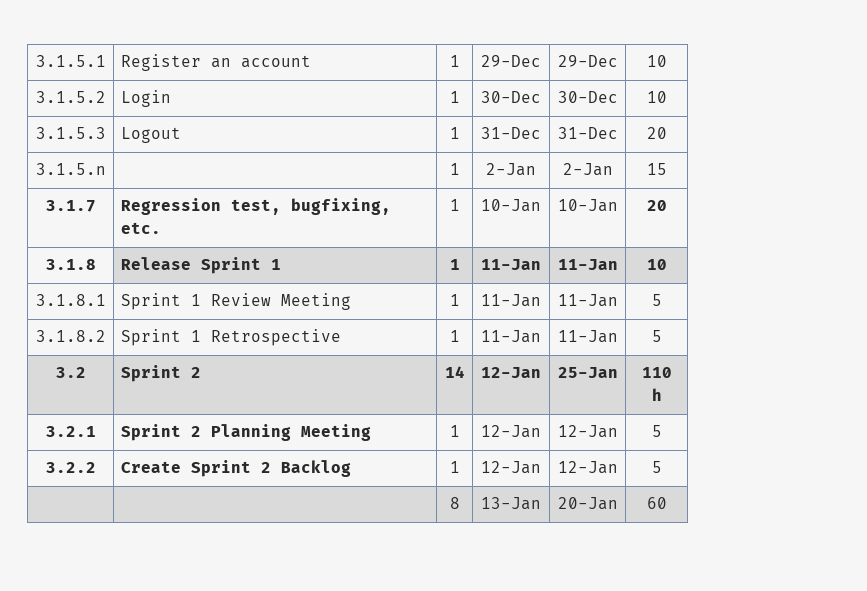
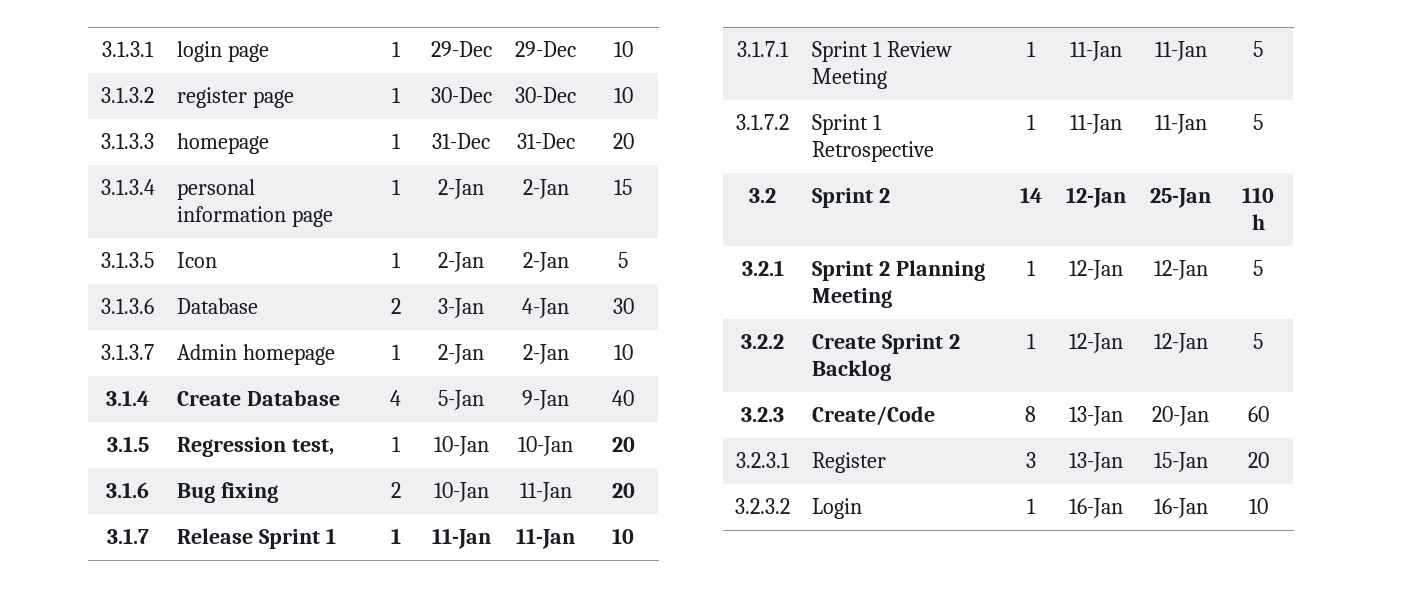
- 3.1.5.1 | Register an account | 1 | 29-Dec | 29-Dec | 10
+ 3.1.3.1 | login page | 1 | 29-Dec | 29-Dec | 10
- 3.1.5.2 | Login | 1 | 30-Dec | 30-Dec | 10
+ 3.1.3.2 | register page | 1 | 30-Dec | 30-Dec | 10
- 3.1.5.3 | Logout | 1 | 31-Dec | 31-Dec | 20
+ 3.1.3.3 | homepage | 1 | 31-Dec | 31-Dec | 20
- 3.1.5.n | | 1 | 2-Jan | 2-Jan | 15
+ 3.1.3.4 | personal information page | 1 | 2-Jan | 2-Jan | 15
- 3.1.7 | Regression test, bugfixing, etc. | 1 | 10-Jan | 10-Jan | 20
+ 3.1.3.5 | Icon | 1 | 2-Jan | 2-Jan | 5
+ 3.1.3.6 | Database | 2 | 3-Jan | 4-Jan | 30
+ 3.1.3.7 | Admin homepage | 1 | 2-Jan | 2-Jan | 10
+ 3.1.4 | Create Database | 4 | 5-Jan | 9-Jan | 40
+ 3.1.5 | Regression test, | 1 | 10-Jan | 10-Jan | 20
- 3.1.8 | Release Sprint 1 | 1 | 11-Jan | 11-Jan | 10
+ 3.1.6 | Bug fixing | 2 | 10-Jan | 11-Jan | 20
+ 3.1.7 | Release Sprint 1 | 1 | 11-Jan | 11-Jan | 10
- 3.1.8.1 | Sprint 1 Review Meeting | 1 | 11-Jan | 11-Jan | 5
+ 3.1.7.1 | Sprint 1 Review Meeting | 1 | 11-Jan | 11-Jan | 5
- 3.1.8.2 | Sprint 1 Retrospective | 1 | 11-Jan | 11-Jan | 5
+ 3.1.7.2 | Sprint 1 Retrospective | 1 | 11-Jan | 11-Jan | 5
- | | 8 | 13-Jan | 20-Jan | 60
+ 3.2.3 | Create/Code | 8 | 13-Jan | 20-Jan | 60
+ 3.2.3.1 | Register | 3 | 13-Jan | 15-Jan | 20
+ 3.2.3.2 | Login | 1 | 16-Jan | 16-Jan | 10

